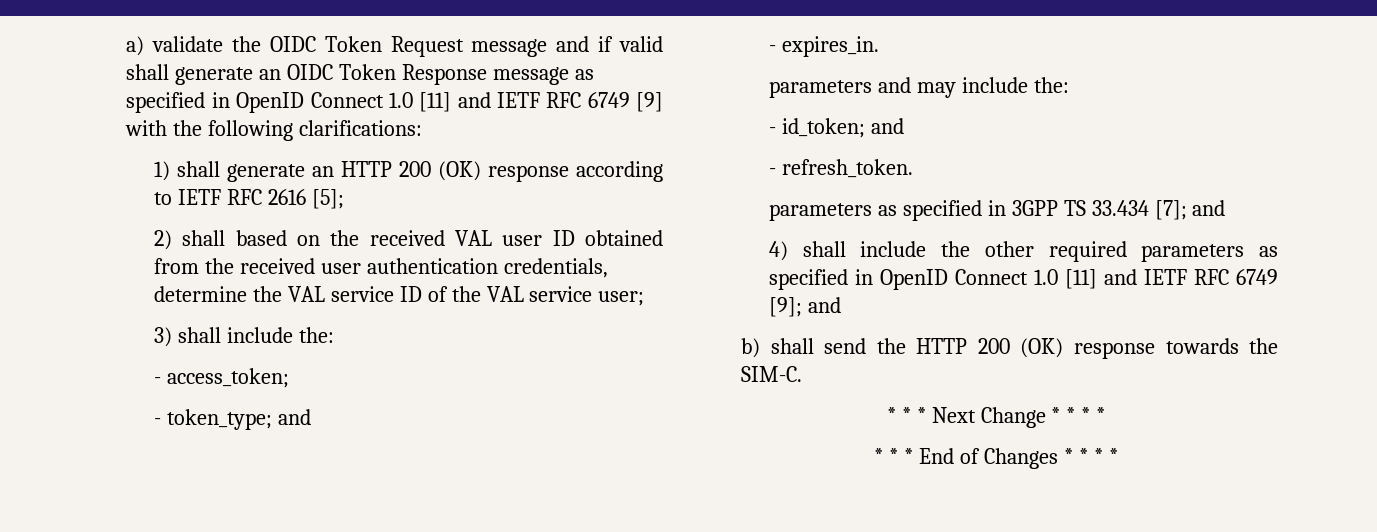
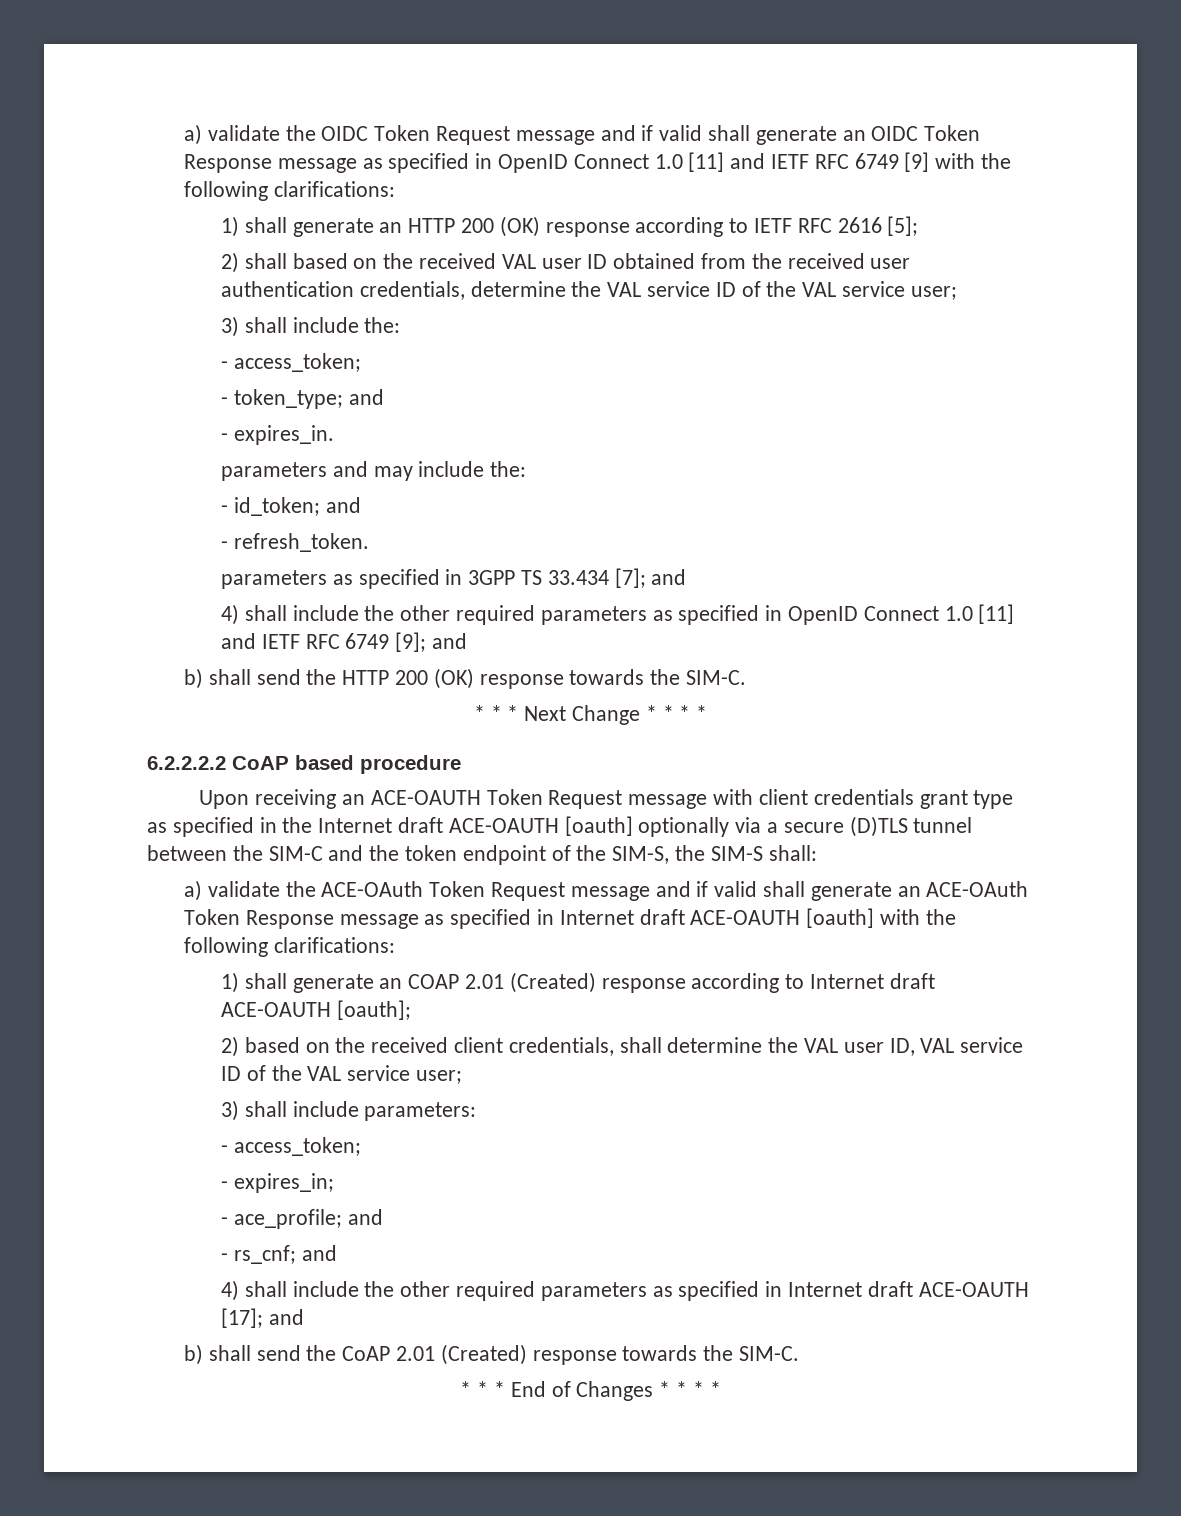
+ 6.2.2.2.2 CoAP based procedure
+ Upon receiving an ACE-OAUTH Token Request message with client credentials grant type as specified in the Internet draft ACE-OAUTH [oauth] optionally via a secure (D)TLS tunnel between the SIM-C and the token endpoint of the SIM-S, the SIM-S shall:
+ a) validate the ACE-OAuth Token Request message and if valid shall generate an ACE-OAuth Token Response message as specified in Internet draft ACE-OAUTH [oauth] with the following clarifications:
+ 1) shall generate an COAP 2.01 (Created) response according to Internet draft ACE-OAUTH [oauth];
+ 2) based on the received client credentials, shall determine the VAL user ID, VAL service ID of the VAL service user;
+ 3) shall include parameters:
+ - access_token;
+ - expires_in;
+ - ace_profile; and
+ - rs_cnf; and
+ 4) shall include the other required parameters as specified in Internet draft ACE-OAUTH [17]; and
+ b) shall send the CoAP 2.01 (Created) response towards the SIM-C.

